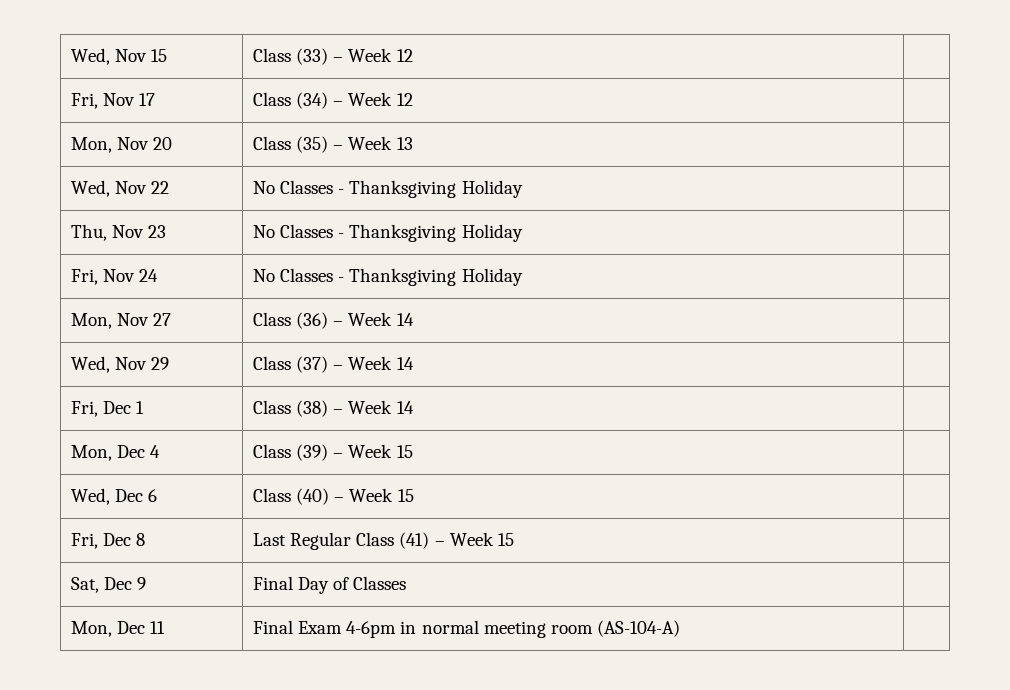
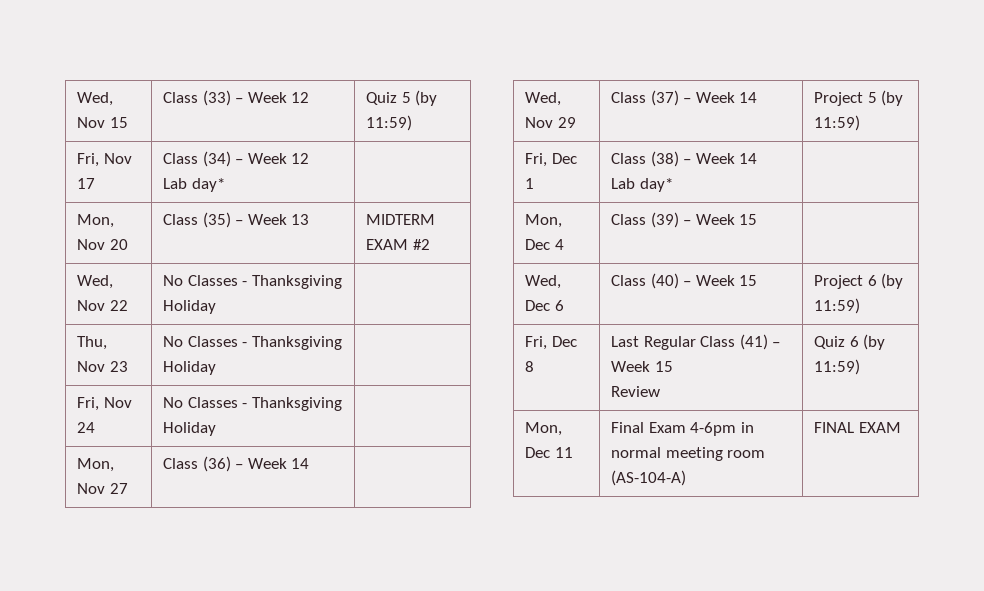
- Wed, Nov 15 | Class (33) – Week 12 |
+ Wed, Nov 15 | Class (33) – Week 12 | Quiz 5 (by 11:59)
- Fri, Nov 17 | Class (34) – Week 12 |
+ Fri, Nov 17 | Class (34) – Week 12
+ Lab day* |
- Mon, Nov 20 | Class (35) – Week 13 |
+ Mon, Nov 20 | Class (35) – Week 13 | MIDTERM EXAM #2
- Wed, Nov 29 | Class (37) – Week 14 |
+ Wed, Nov 29 | Class (37) – Week 14 | Project 5 (by 11:59)
- Fri, Dec 1 | Class (38) – Week 14 |
+ Fri, Dec 1 | Class (38) – Week 14
+ Lab day* |
- Wed, Dec 6 | Class (40) – Week 15 |
+ Wed, Dec 6 | Class (40) – Week 15 | Project 6 (by 11:59)
- Fri, Dec 8 | Last Regular Class (41) – Week 15 |
- Sat, Dec 9 | Final Day of Classes |
+ Fri, Dec 8 | Last Regular Class (41) – Week 15
+ Review | Quiz 6 (by 11:59)
- Mon, Dec 11 | Final Exam 4-6pm in normal meeting room (AS-104-A) |
+ Mon, Dec 11 | Final Exam 4-6pm in normal meeting room (AS-104-A) | FINAL EXAM

